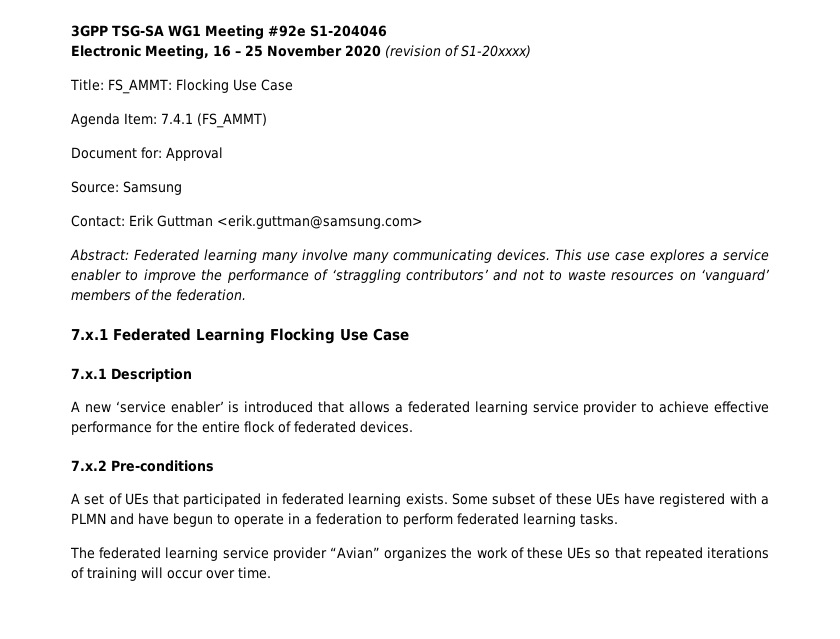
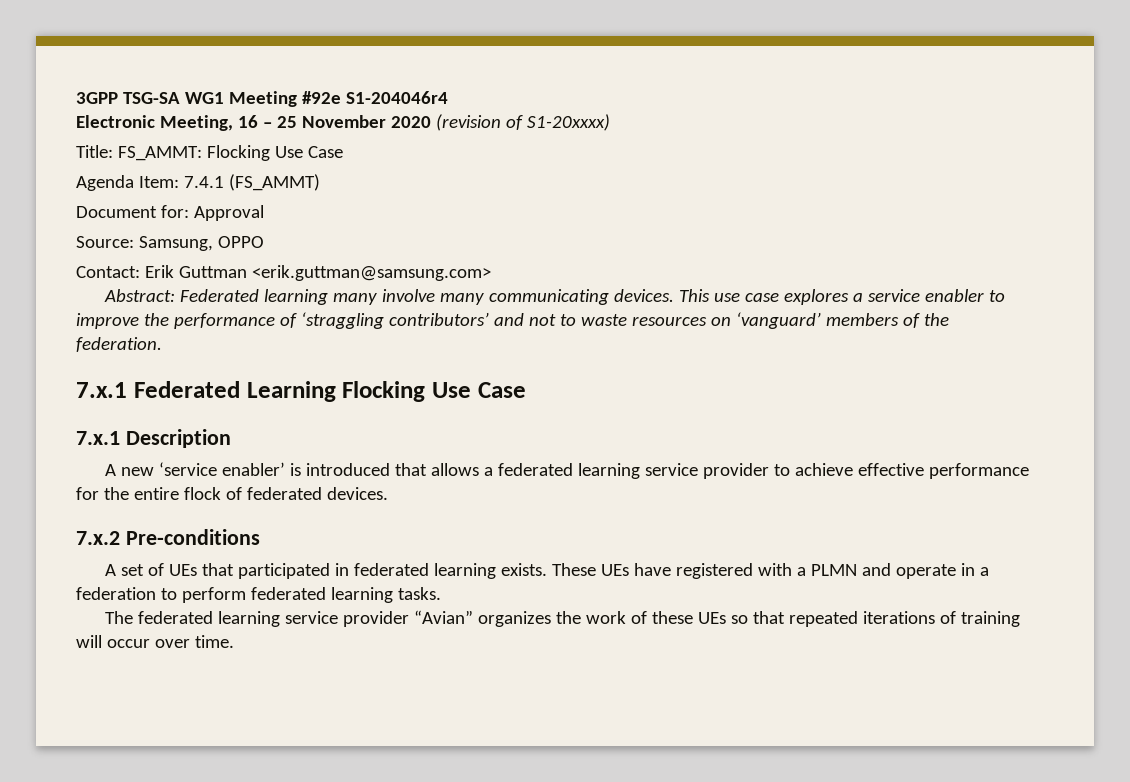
- 3GPP TSG-SA WG1 Meeting #92e S1-204046
+ 3GPP TSG-SA WG1 Meeting #92e S1-204046r4
- Source: Samsung
+ Source: Samsung, OPPO
- Some subset of these UEs have registered with a PLMN and have begun to operate in a federation to perform federated learning tasks.
+ These UEs have registered with a PLMN and operate in a federation to perform federated learning tasks.

